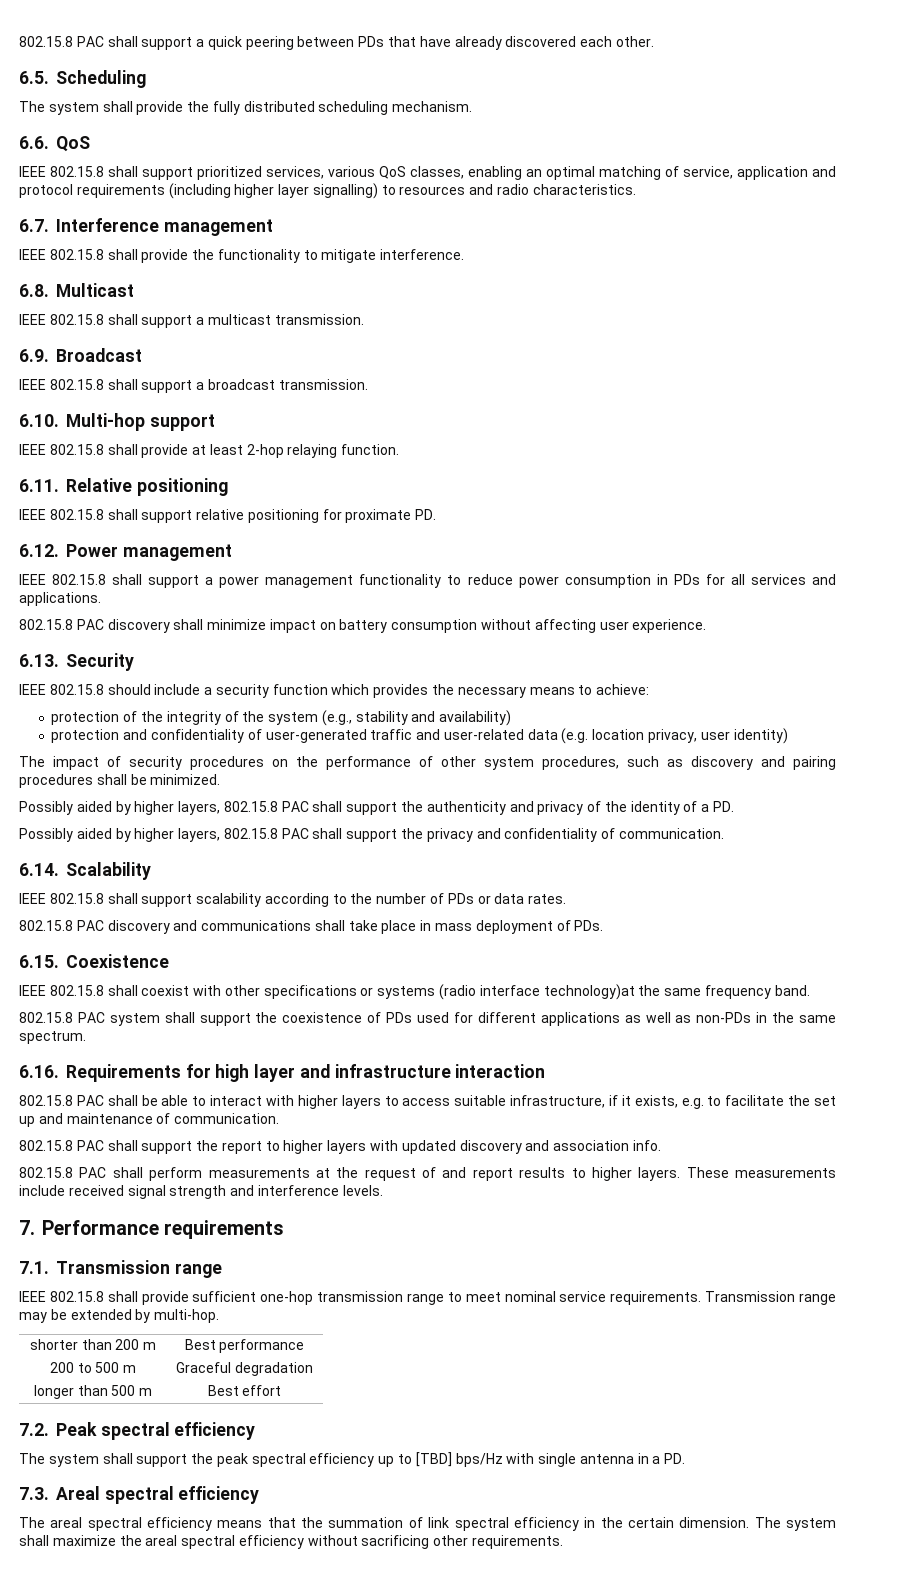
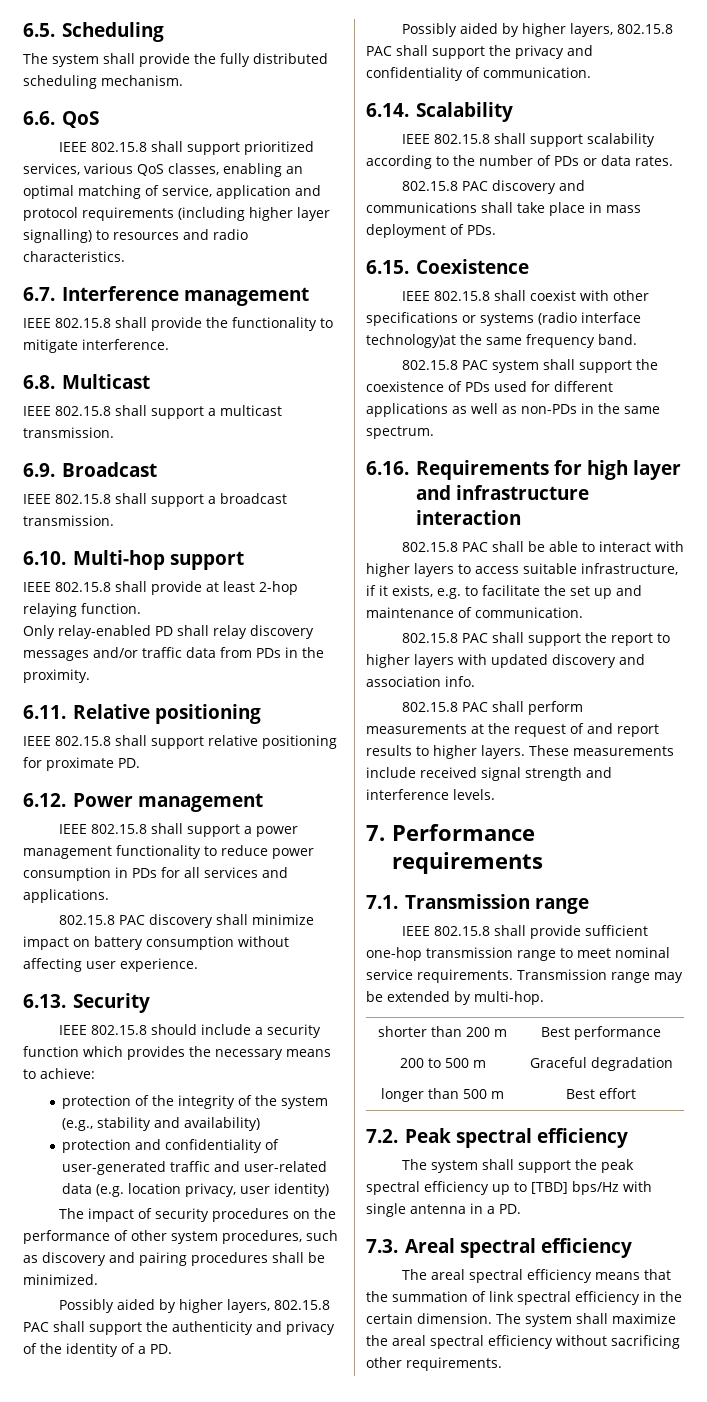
- 802.15.8 PAC shall support a quick peering between PDs that have already discovered each other.
+ Only relay-enabled PD shall relay discovery messages and/or traffic data from PDs in the proximity.

